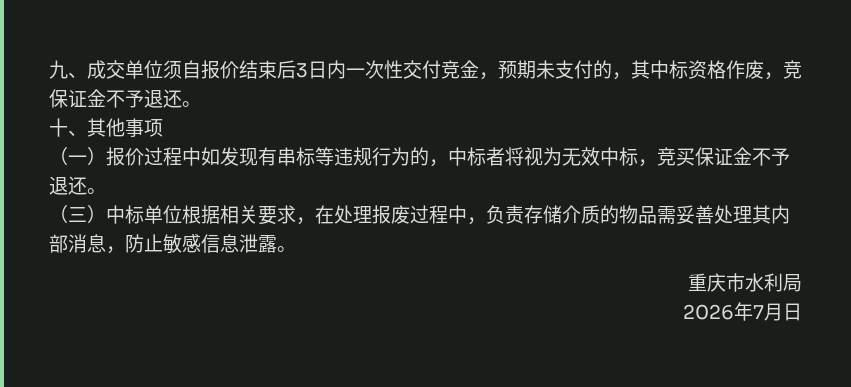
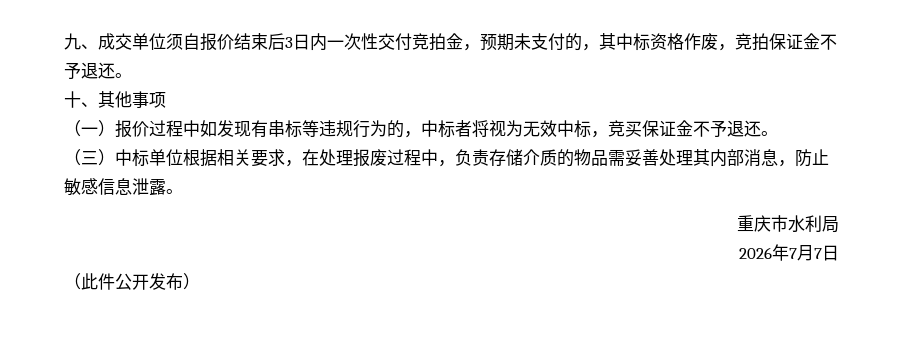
- 九、成交单位须自报价结束后3日内一次性交付竞金，预期未支付的，其中标资格作废，竞保证金不予退还。
+ 九、成交单位须自报价结束后3日内一次性交付竞拍金，预期未支付的，其中标资格作废，竞拍保证金不予退还。
- 2026年7月日
+ 2026年7月7日
+ （此件公开发布）

